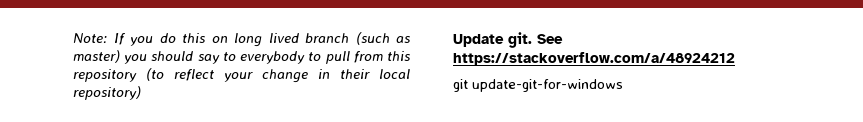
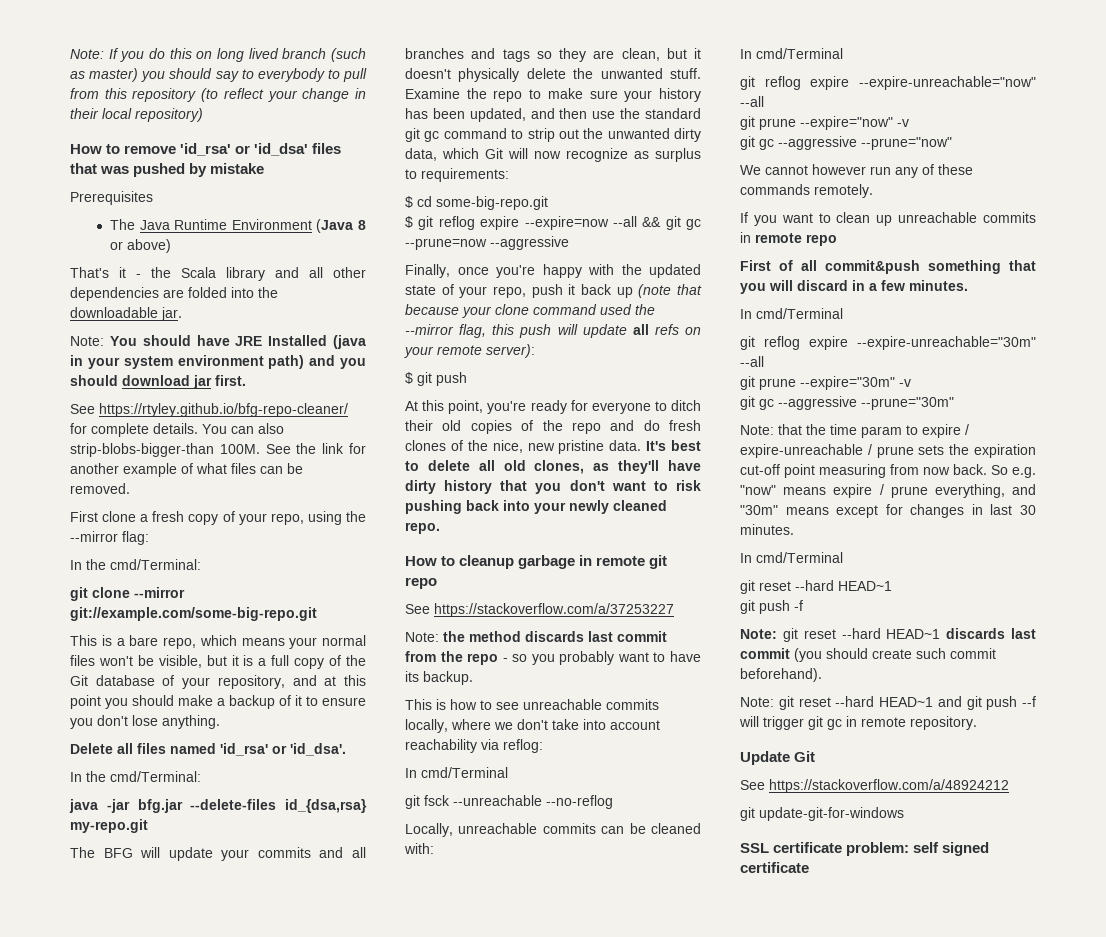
+ How to remove 'id_rsa' or 'id_dsa' files that was pushed by mistake
+ Prerequisites
+ The Java Runtime Environment (Java 8 or above)
+ That's it - the Scala library and all other dependencies are folded into the downloadable jar.
+ Note: You should have JRE Installed (java in your system environment path) and you should download jar first.
+ See https://rtyley.github.io/bfg-repo-cleaner/ for complete details. You can also strip-blobs-bigger-than 100M. See the link for another example of what files can be removed.
+ First clone a fresh copy of your repo, using the --mirror flag:
+ In the cmd/Terminal:
+ git clone --mirror git://example.com/some-big-repo.git
+ This is a bare repo, which means your normal files won't be visible, but it is a full copy of the Git database of your repository, and at this point you should make a backup of it to ensure you don't lose anything.
+ Delete all files named 'id_rsa' or 'id_dsa'.
+ In the cmd/Terminal:
+ java -jar bfg.jar --delete-files id_{dsa,rsa} my-repo.git
+ The BFG will update your commits and all branches and tags so they are clean, but it doesn't physically delete the unwanted stuff. Examine the repo to make sure your history has been updated, and then use the standard git gc command to strip out the unwanted dirty data, which Git will now recognize as surplus to requirements:
+ $ cd some-big-repo.git
+ $ git reflog expire --expire=now --all && git gc --prune=now --aggressive
+ Finally, once you're happy with the updated state of your repo, push it back up (note that because your clone command used the --mirror flag, this push will update all refs on your remote server):
+ $ git push
+ At this point, you're ready for everyone to ditch their old copies of the repo and do fresh clones of the nice, new pristine data. It's best to delete all old clones, as they'll have dirty history that you don't want to risk pushing back into your newly cleaned repo.
+ How to cleanup garbage in remote git repo
+ See https://stackoverflow.com/a/37253227
+ Note: the method discards last commit from the repo - so you probably want to have its backup.
+ This is how to see unreachable commits locally, where we don't take into account reachability via reflog:
+ In cmd/Terminal
+ git fsck --unreachable --no-reflog
+ Locally, unreachable commits can be cleaned with:
+ In cmd/Terminal
+ git reflog expire --expire-unreachable="now" --all
+ git prune --expire="now" -v
+ git gc --aggressive --prune="now"
+ We cannot however run any of these commands remotely.
+ If you want to clean up unreachable commits in remote repo
+ First of all commit&push something that you will discard in a few minutes.
+ In cmd/Terminal
+ git reflog expire --expire-unreachable="30m" --all
+ git prune --expire="30m" -v
+ git gc --aggressive --prune="30m"
+ Note: that the time param to expire / expire-unreachable / prune sets the expiration cut-off point measuring from now back. So e.g. "now" means expire / prune everything, and "30m" means except for changes in last 30 minutes.
+ In cmd/Terminal
+ git reset --hard HEAD~1
+ git push -f
+ Note: git reset --hard HEAD~1 discards last commit (you should create such commit beforehand).
+ Note: git reset --hard HEAD~1 and git push --f will trigger git gc in remote repository.
- Update git. See https://stackoverflow.com/a/48924212
+ Update Git
+ See https://stackoverflow.com/a/48924212
+ SSL certificate problem: self signed certificate

